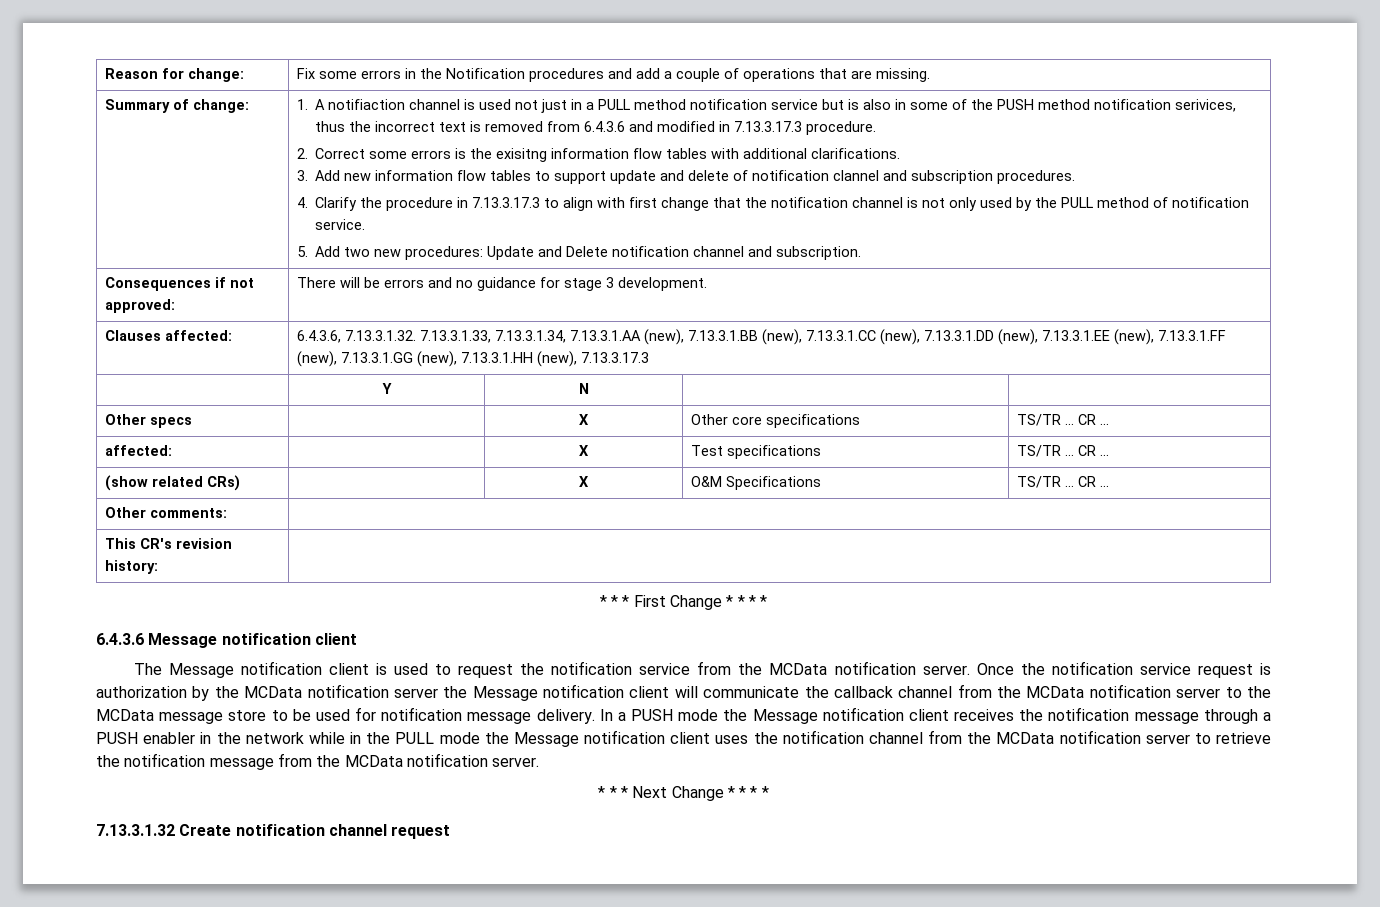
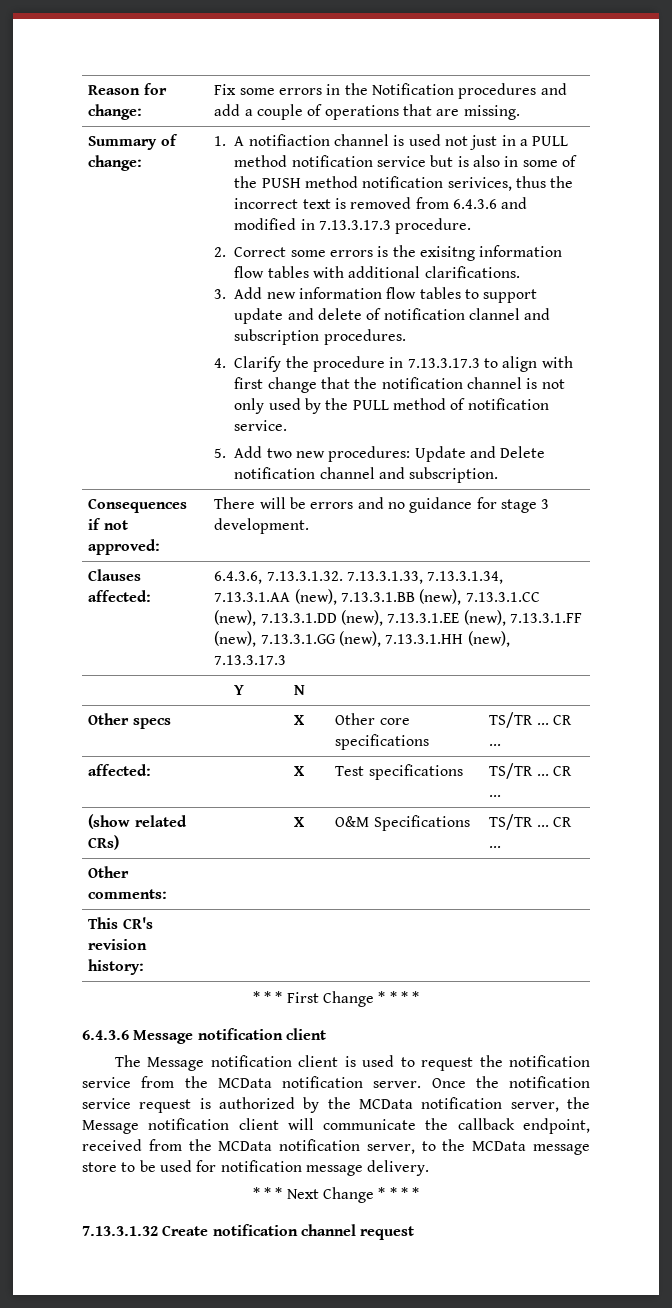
- Once the notification service request is authorization by the MCData notification server the Message notification client will communicate the callback channel from the MCData notification server to the MCData message store to be used for notification message delivery. In a PUSH mode the Message notification client receives the notification message through a PUSH enabler in the network while in the PULL mode the Message notification client uses the notification channel from the MCData notification server to retrieve the notification message from the MCData notification server.
+ Once the notification service request is authorized by the MCData notification server, the Message notification client will communicate the callback endpoint, received from the MCData notification server, to the MCData message store to be used for notification message delivery.

